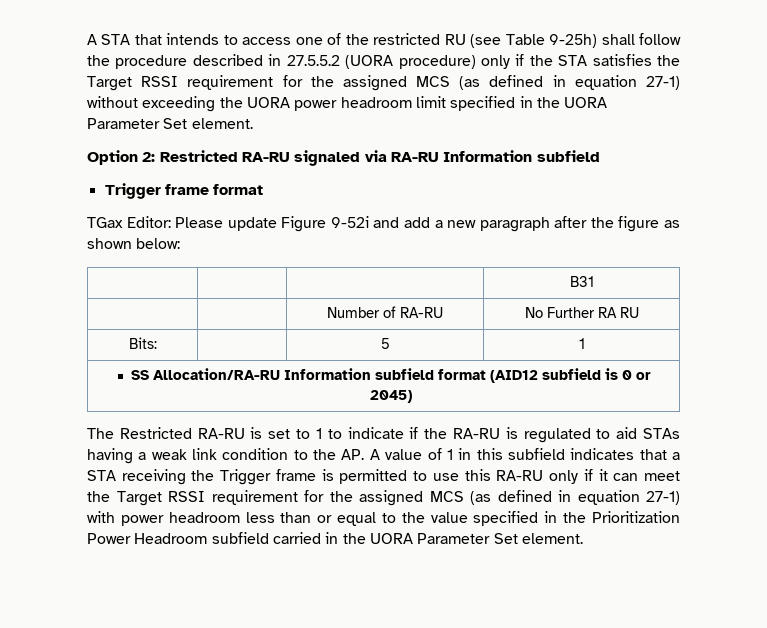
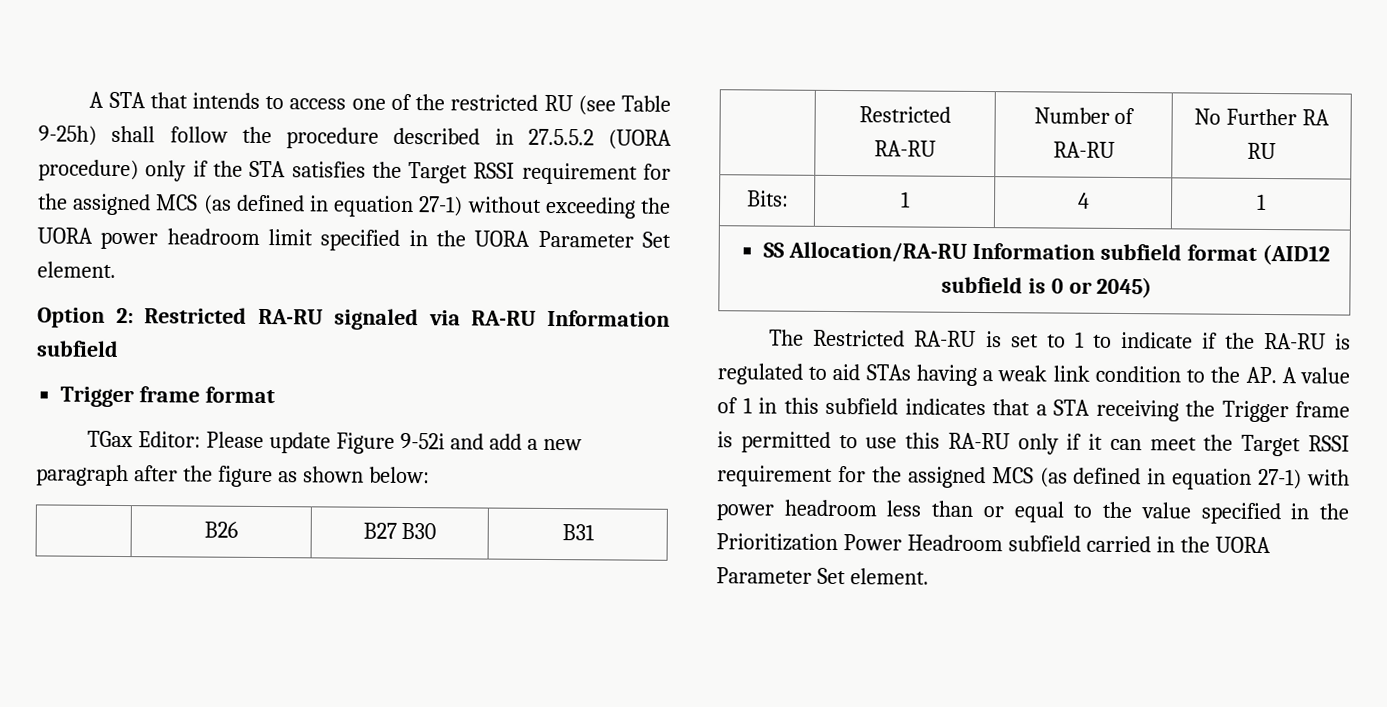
- | | | B31
+ | B26 | B27 B30 | B31
- | | Number of RA-RU | No Further RA RU
+ | Restricted RA-RU | Number of RA-RU | No Further RA RU
- Bits: | | 5 | 1
+ Bits: | 1 | 4 | 1

